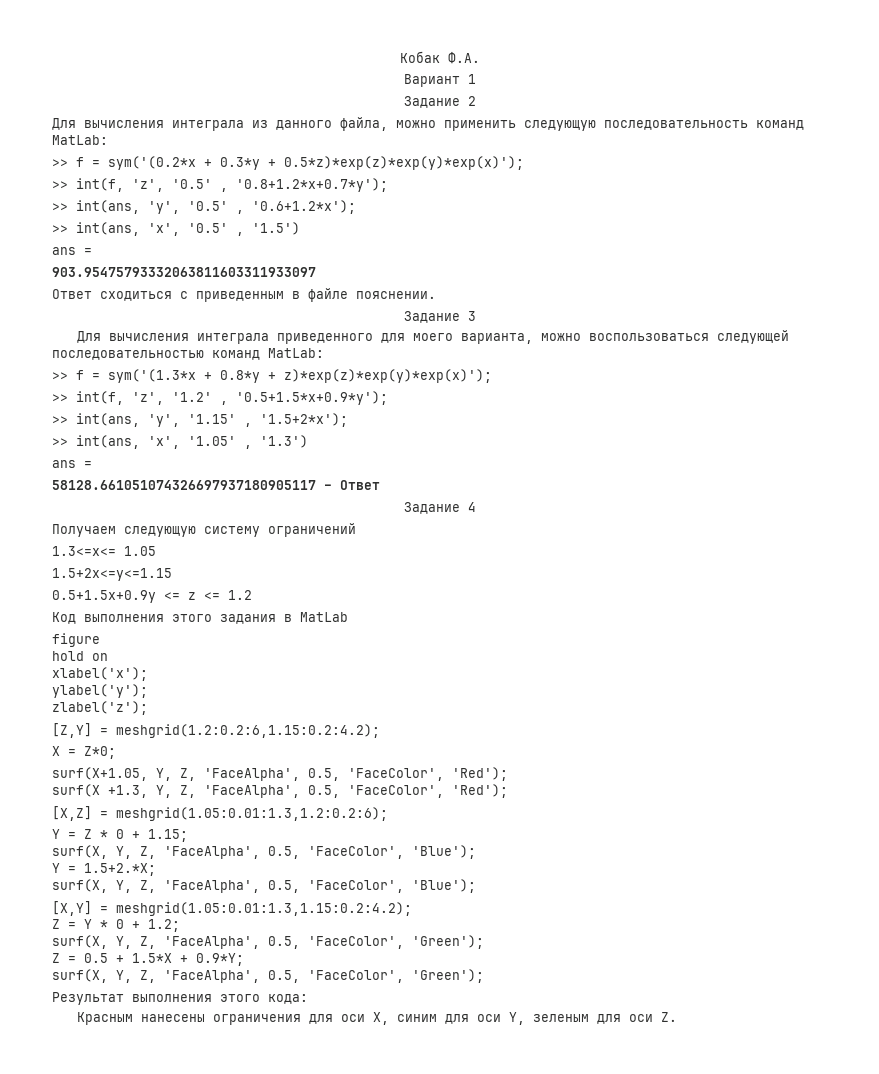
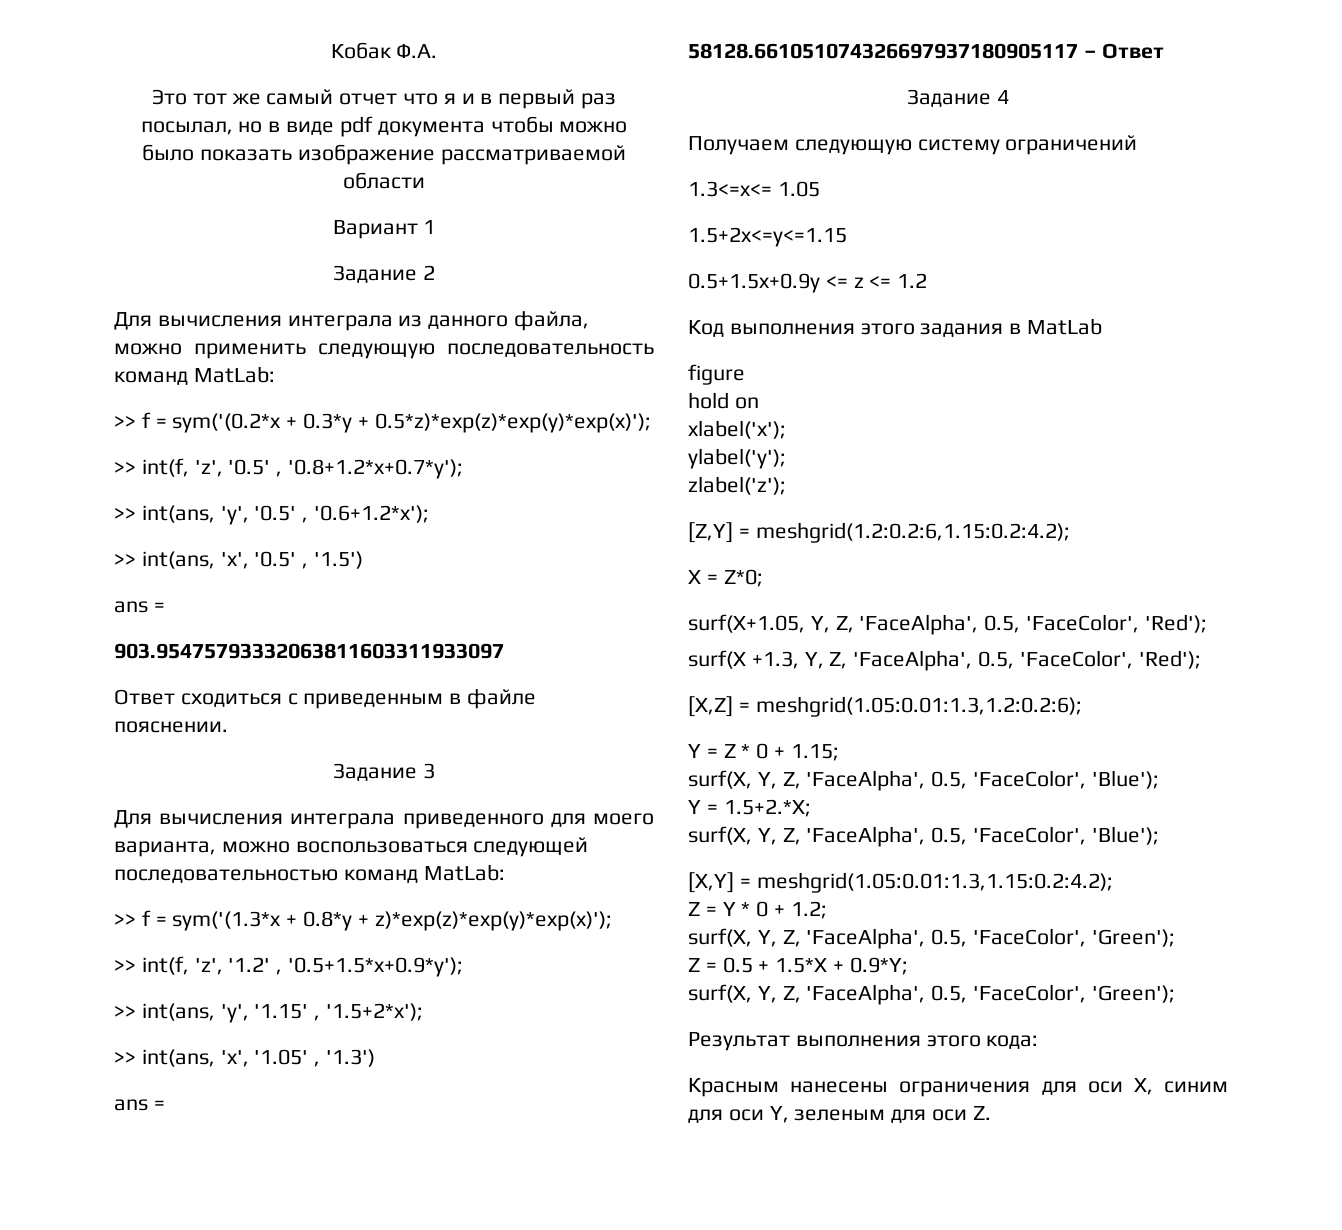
+ Это тот же самый отчет что я и в первый раз посылал, но в виде pdf документа чтобы можно было показать изображение рассматриваемой области

